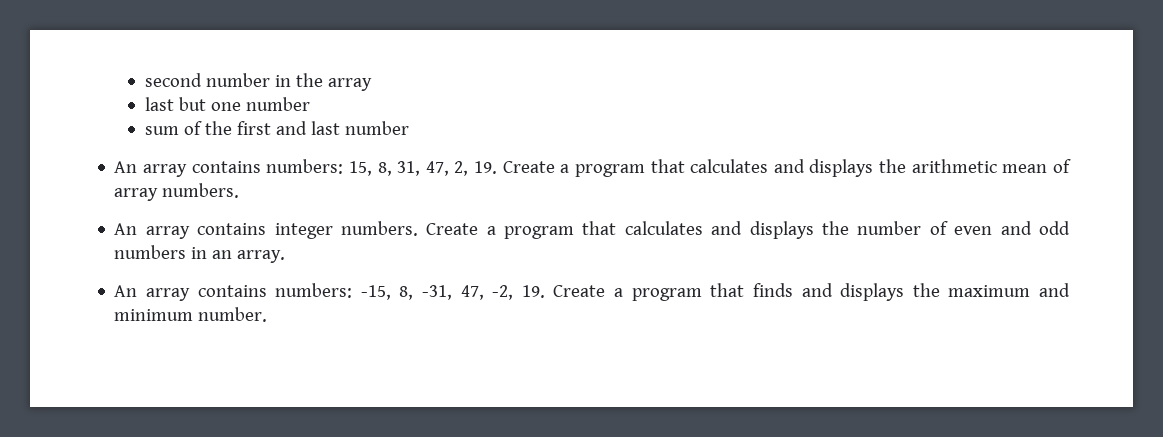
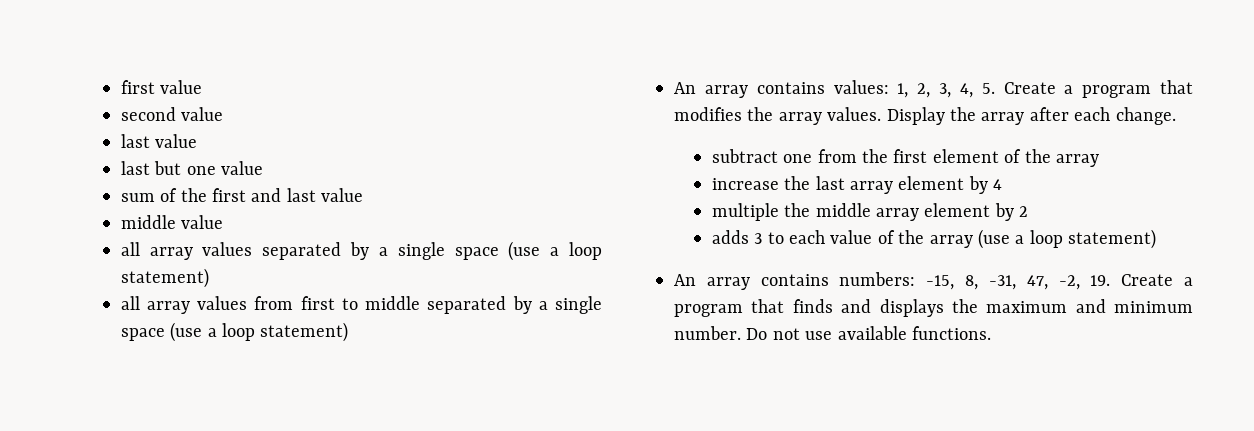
- second number in the array
+ first value
+ second value
+ last value
- last but one number
+ last but one value
- sum of the first and last number
- An array contains numbers: 15, 8, 31, 47, 2, 19. Create a program that calculates and displays the arithmetic mean of array numbers.
- An array contains integer numbers. Create a program that calculates and displays the number of even and odd numbers in an array.
+ sum of the first and last value
+ middle value
+ all array values separated by a single space (use a loop statement)
+ all array values from first to middle separated by a single space (use a loop statement)
+ An array contains values: 1, 2, 3, 4, 5. Create a program that modifies the array values. Display the array after each change.
+ subtract one from the first element of the array
+ increase the last array element by 4
+ multiple the middle array element by 2
+ adds 3 to each value of the array (use a loop statement)
+ Do not use available functions.

